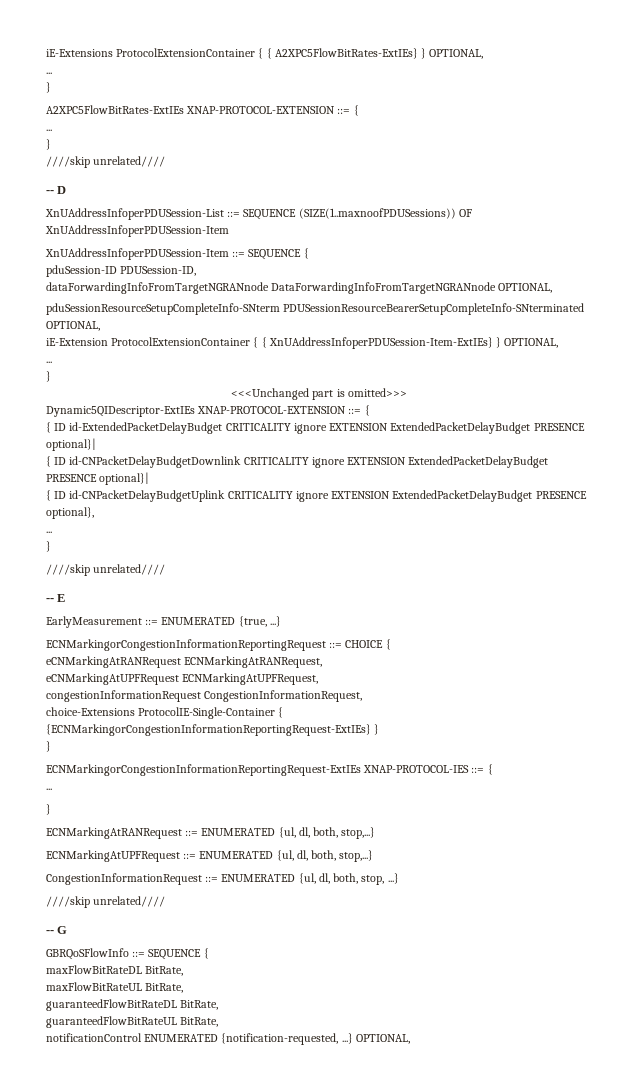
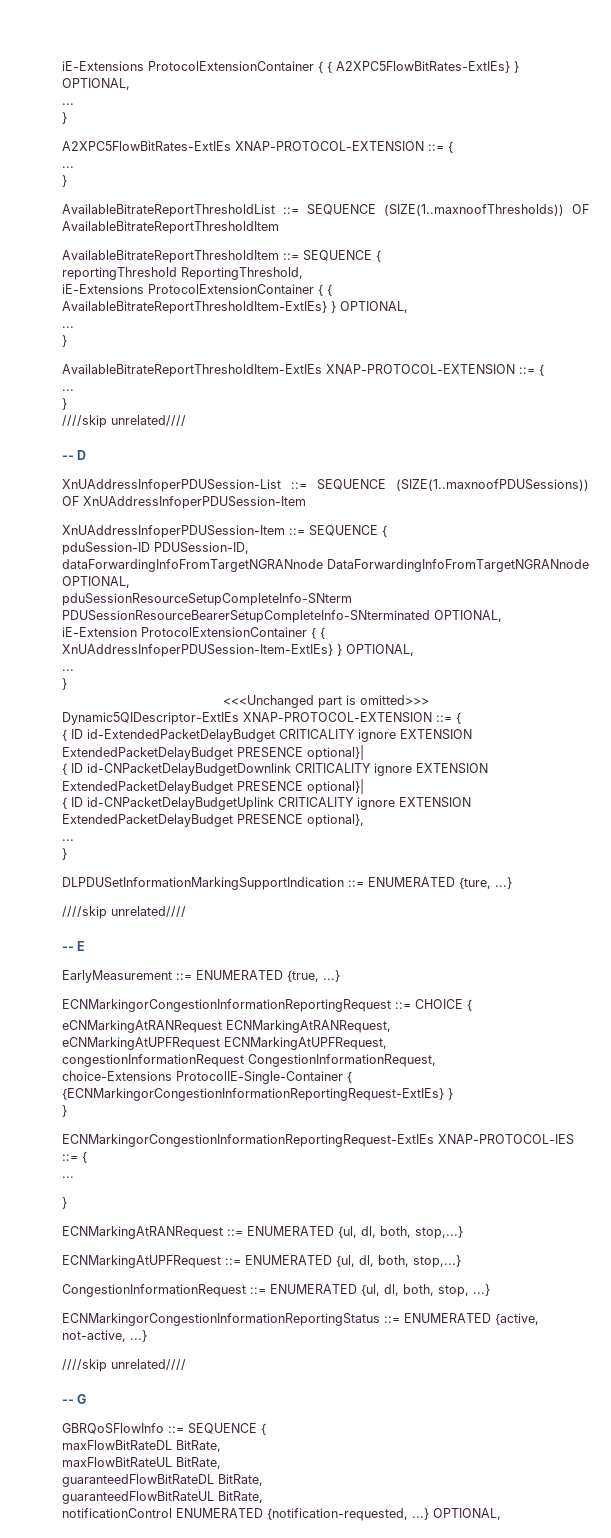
+ AvailableBitrateReportThresholdList ::= SEQUENCE (SIZE(1..maxnoofThresholds)) OF AvailableBitrateReportThresholdItem
+ AvailableBitrateReportThresholdItem ::= SEQUENCE {
+ reportingThreshold ReportingThreshold,
+ iE-Extensions ProtocolExtensionContainer { { AvailableBitrateReportThresholdItem-ExtIEs} } OPTIONAL,
+ ...
+ }
+ AvailableBitrateReportThresholdItem-ExtIEs XNAP-PROTOCOL-EXTENSION ::= {
+ ...
+ }
+ DLPDUSetInformationMarkingSupportIndication ::= ENUMERATED {ture, ...}
+ ECNMarkingorCongestionInformationReportingStatus ::= ENUMERATED {active, not-active, ...}

